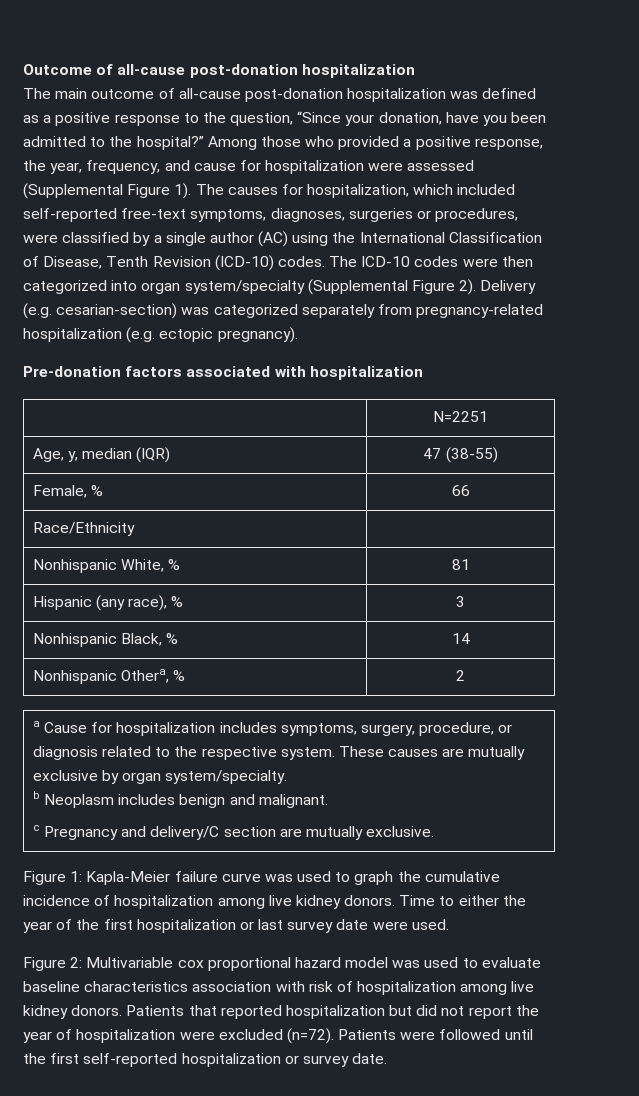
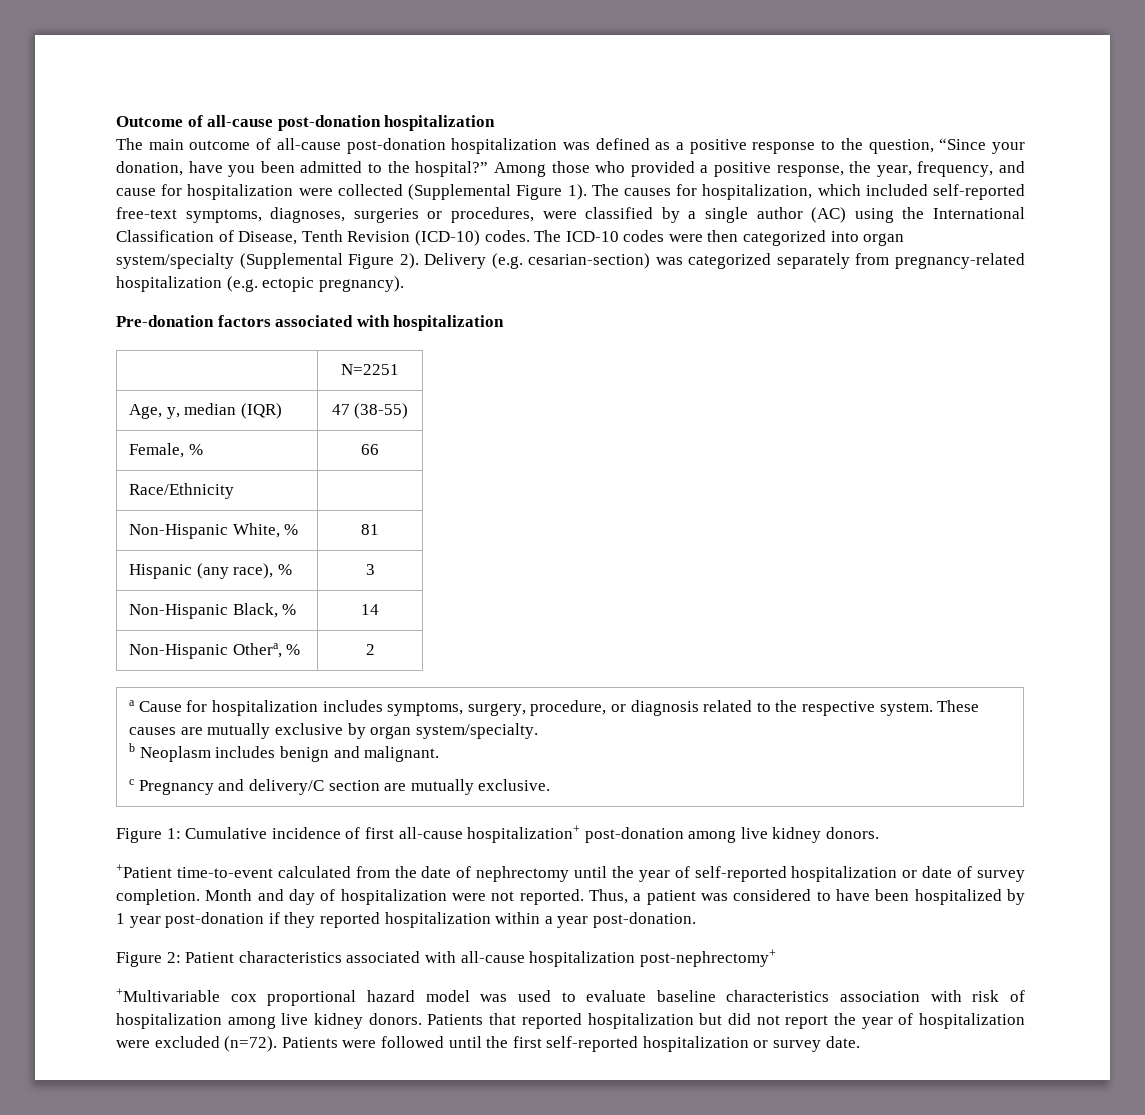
- Among those who provided a positive response, the year, frequency, and cause for hospitalization were assessed (Supplemental Figure 1).
+ Among those who provided a positive response, the year, frequency, and cause for hospitalization were collected (Supplemental Figure 1).
- Nonhispanic White, % | 81
+ Non-Hispanic White, % | 81
- Nonhispanic Black, % | 14
+ Non-Hispanic Black, % | 14
- Nonhispanic Othera, % | 2
+ Non-Hispanic Othera, % | 2
- Figure 1: Kapla-Meier failure curve was used to graph the cumulative incidence of hospitalization among live kidney donors. Time to either the year of the first hospitalization or last survey date were used.
- Figure 2: Multivariable cox proportional hazard model was used to evaluate baseline characteristics association with risk of hospitalization among live kidney donors.
+ Figure 1: Cumulative incidence of first all-cause hospitalization+ post-donation among live kidney donors.
+ +Patient time-to-event calculated from the date of nephrectomy until the year of self-reported hospitalization or date of survey completion. Month and day of hospitalization were not reported. Thus, a patient was considered to have been hospitalized by 1 year post-donation if they reported hospitalization within a year post-donation.
+ Figure 2: Patient characteristics associated with all-cause hospitalization post-nephrectomy+
+ +Multivariable cox proportional hazard model was used to evaluate baseline characteristics association with risk of hospitalization among live kidney donors.

